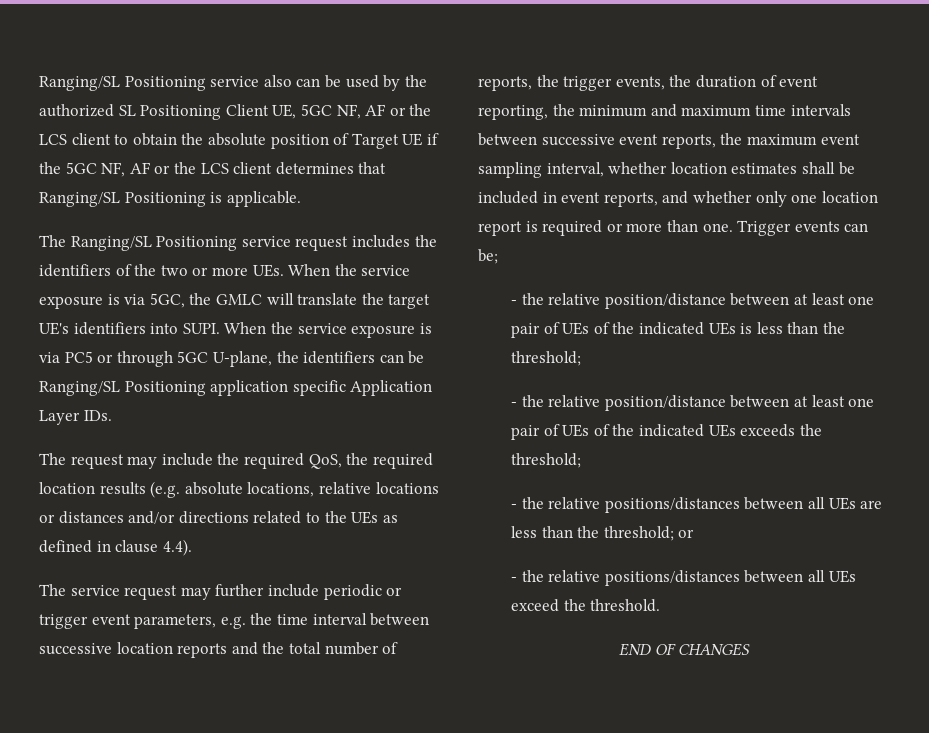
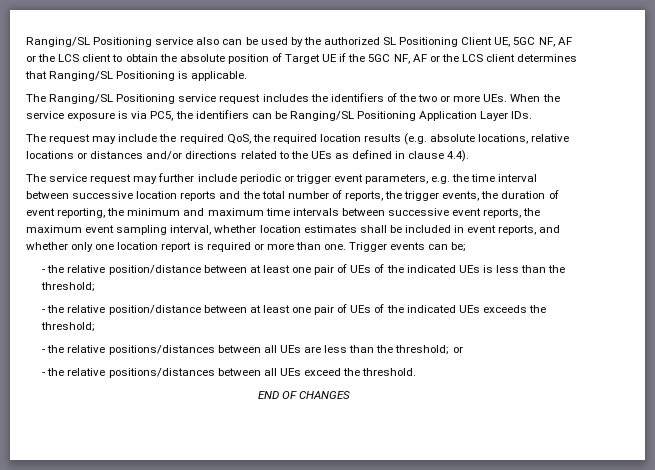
- The Ranging/SL Positioning service request includes the identifiers of the two or more UEs. When the service exposure is via 5GC, the GMLC will translate the target UE's identifiers into SUPI. When the service exposure is via PC5 or through 5GC U-plane, the identifiers can be Ranging/SL Positioning application specific Application Layer IDs.
+ The Ranging/SL Positioning service request includes the identifiers of the two or more UEs. When the service exposure is via PC5, the identifiers can be Ranging/SL Positioning Application Layer IDs.

